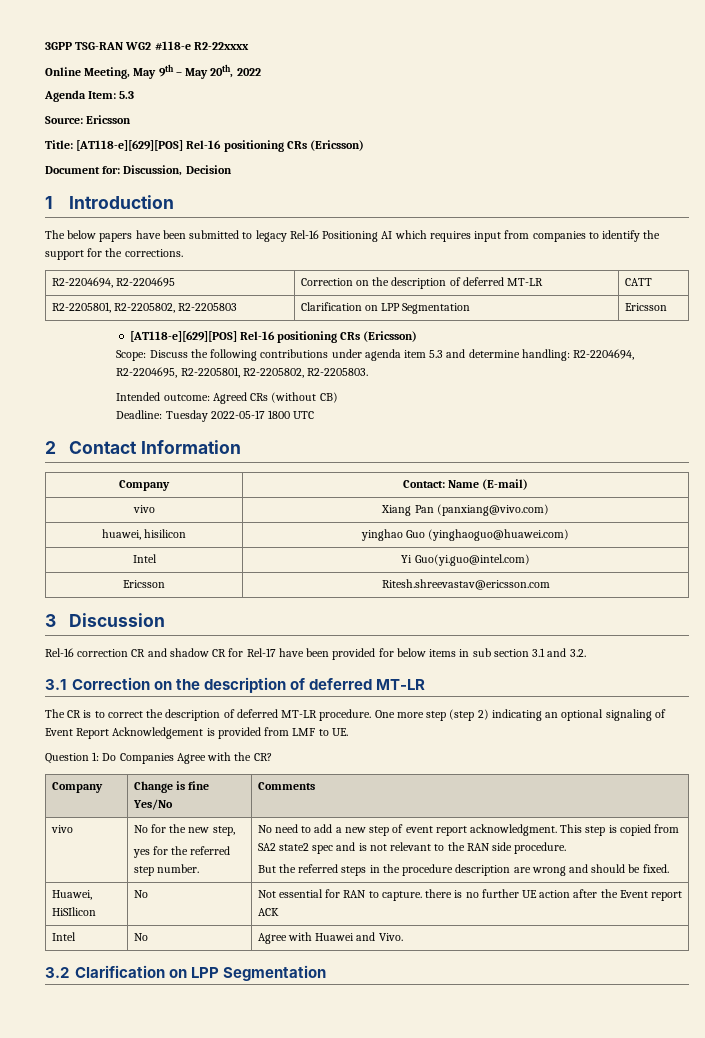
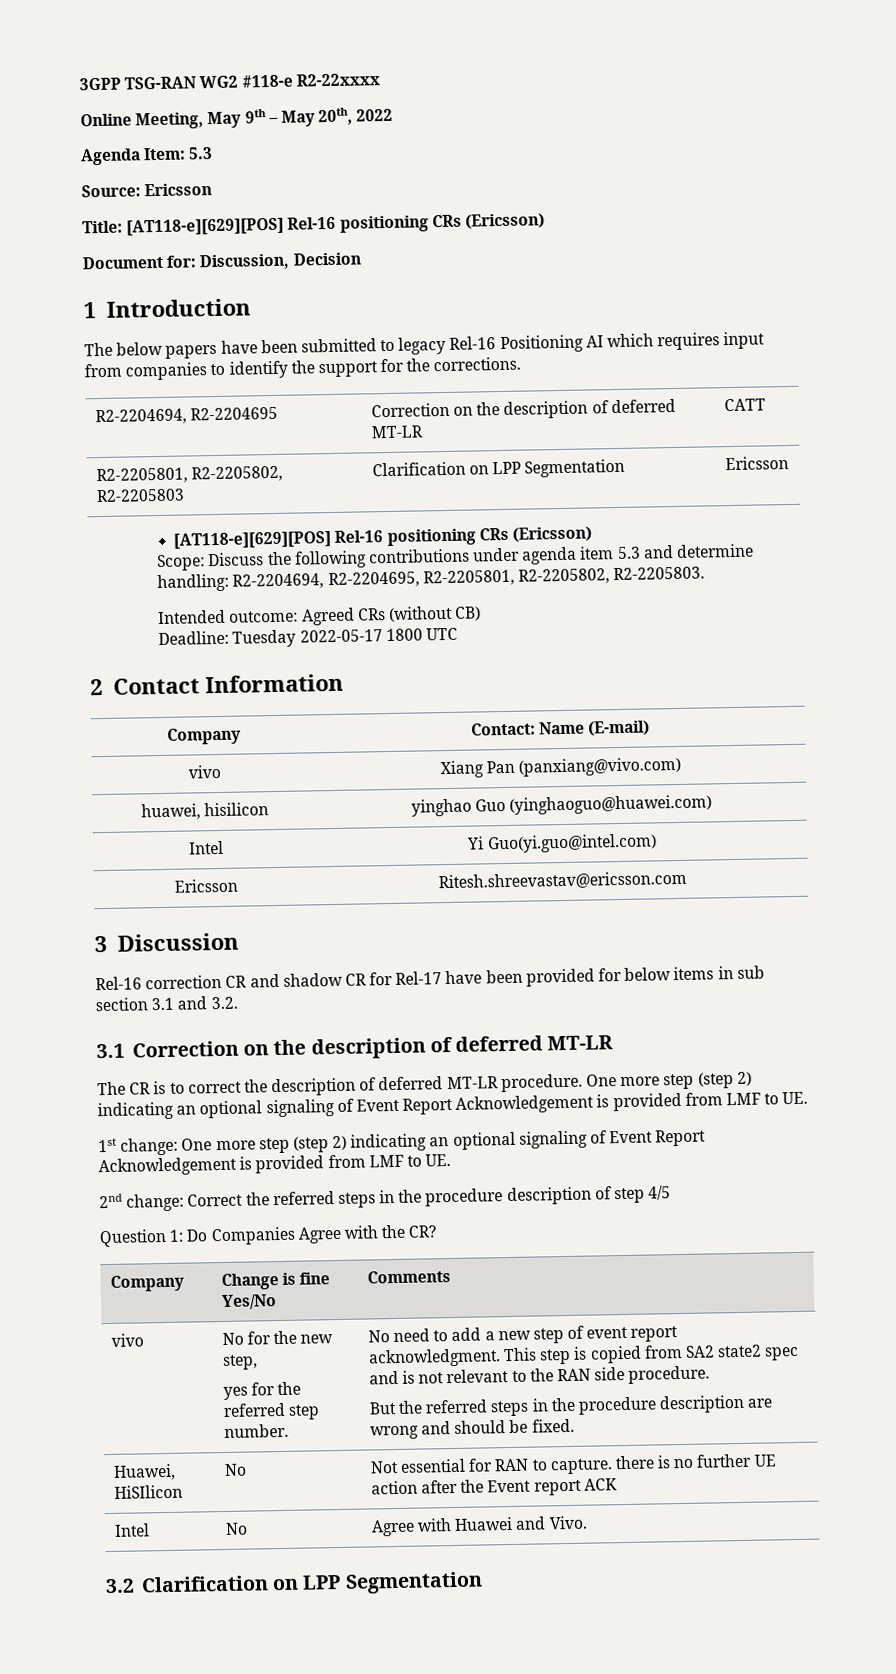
+ 1st change: One more step (step 2) indicating an optional signaling of Event Report Acknowledgement is provided from LMF to UE.
+ 2nd change: Correct the referred steps in the procedure description of step 4/5

